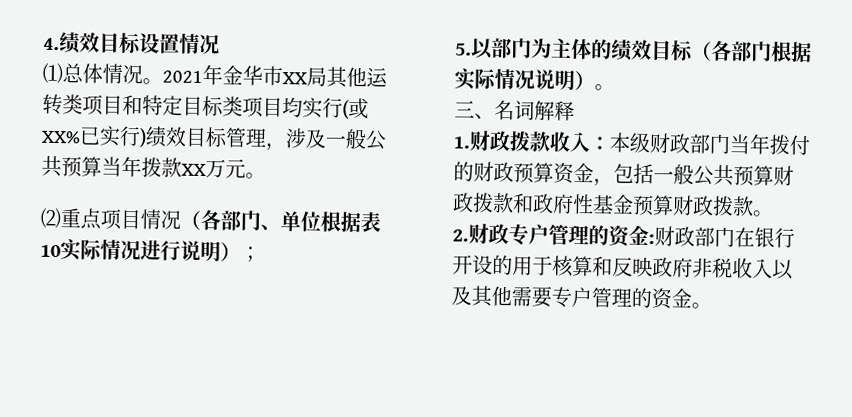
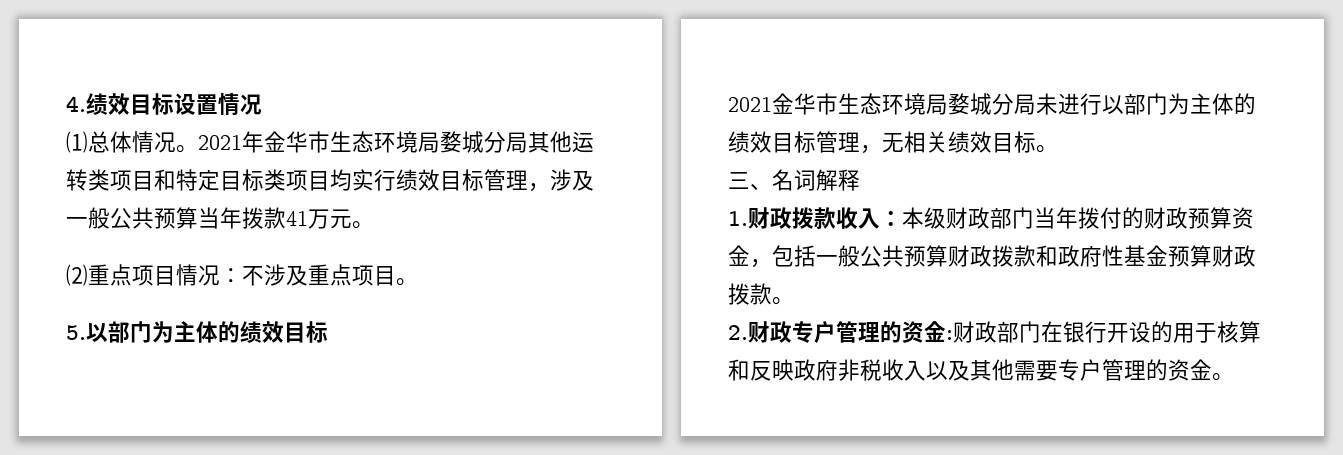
- 2021年金华市XX局其他运转类项目和特定目标类项目均实行(或XX%已实行)绩效目标管理，涉及一般公共预算当年拨款XX万元。
+ 2021年金华市生态环境局婺城分局其他运转类项目和特定目标类项目均实行绩效目标管理，涉及一般公共预算当年拨款41万元。
- ⑵重点项目情况（各部门、单位根据表10实际情况进行说明）；
+ ⑵重点项目情况：不涉及重点项目。
- 5.以部门为主体的绩效目标（各部门根据实际情况说明）。
+ 5.以部门为主体的绩效目标
+ 2021金华市生态环境局婺城分局未进行以部门为主体的绩效目标管理，无相关绩效目标。

